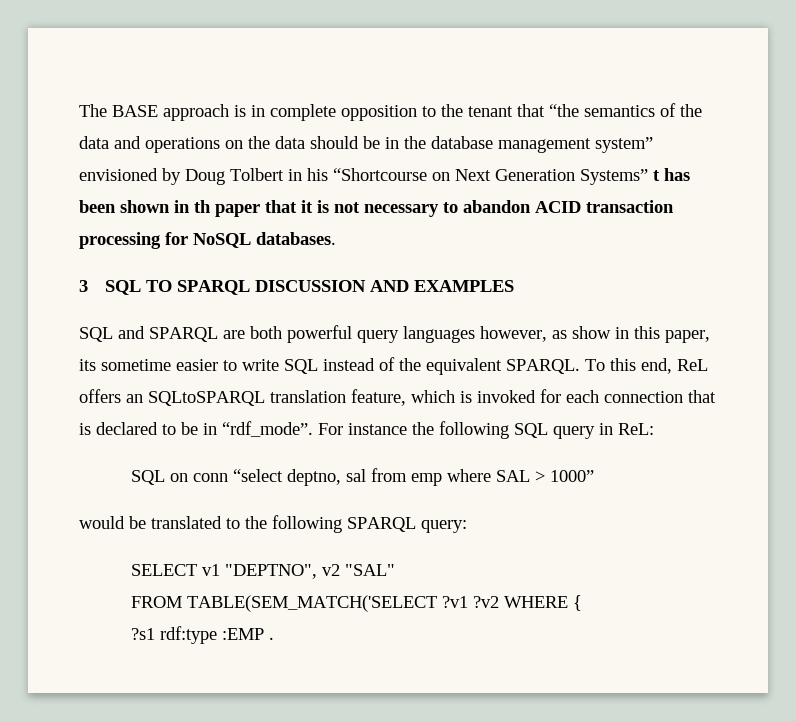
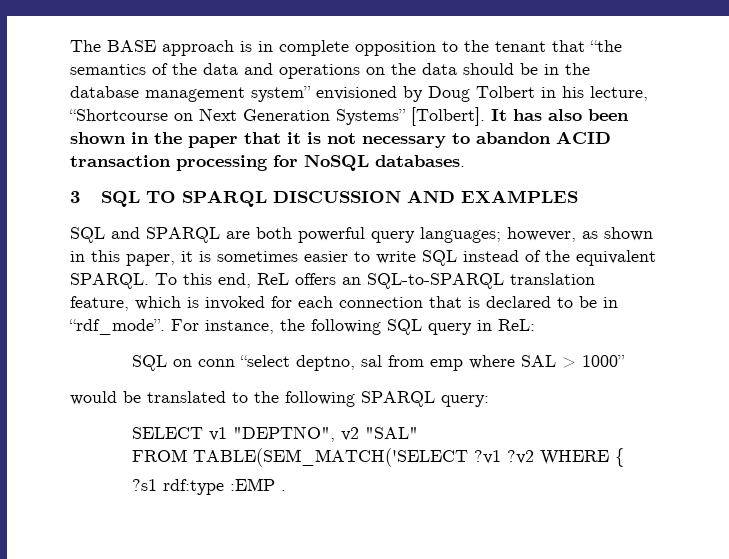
- The BASE approach is in complete opposition to the tenant that “the semantics of the data and operations on the data should be in the database management system” envisioned by Doug Tolbert in his “Shortcourse on Next Generation Systems” t has been shown in th paper that it is not necessary to abandon ACID transaction processing for NoSQL databases.
+ The BASE approach is in complete opposition to the tenant that “the semantics of the data and operations on the data should be in the database management system” envisioned by Doug Tolbert in his lecture, “Shortcourse on Next Generation Systems” [Tolbert]. It has also been shown in the paper that it is not necessary to abandon ACID transaction processing for NoSQL databases.
- SQL and SPARQL are both powerful query languages however, as show in this paper, its sometime easier to write SQL instead of the equivalent SPARQL.
+ SQL and SPARQL are both powerful query languages; however, as shown in this paper, it is sometimes easier to write SQL instead of the equivalent SPARQL.
- To this end, ReL offers an SQLtoSPARQL translation feature, which is invoked for each connection that is declared to be in “rdf_mode”.
+ To this end, ReL offers an SQL-to-SPARQL translation feature, which is invoked for each connection that is declared to be in “rdf_mode”.
- For instance the following SQL query in ReL:
+ For instance, the following SQL query in ReL:

